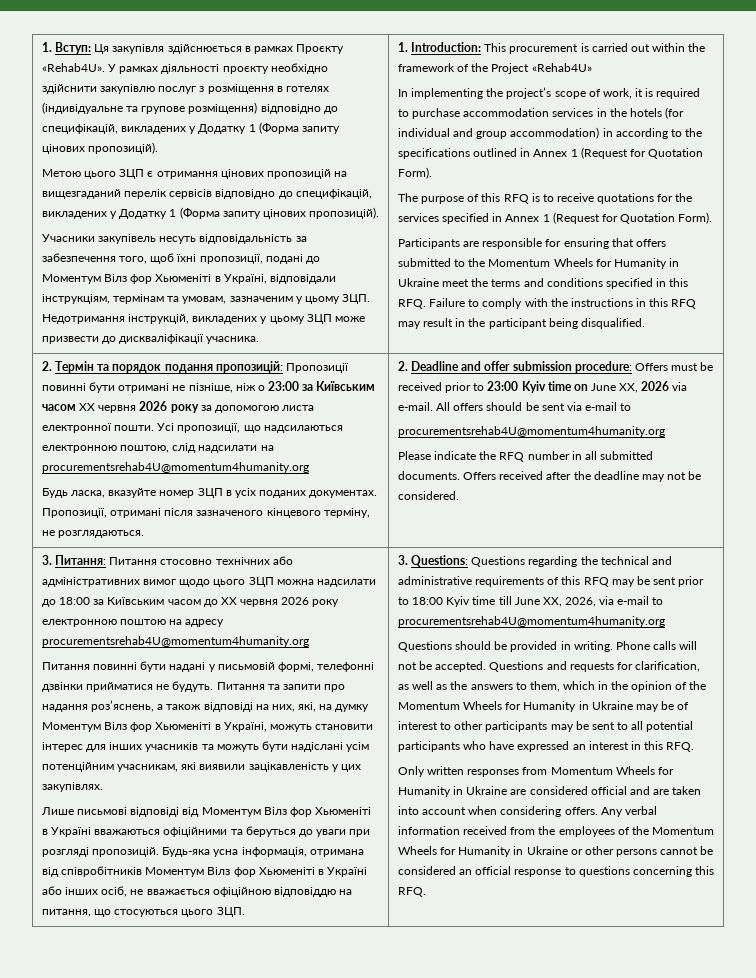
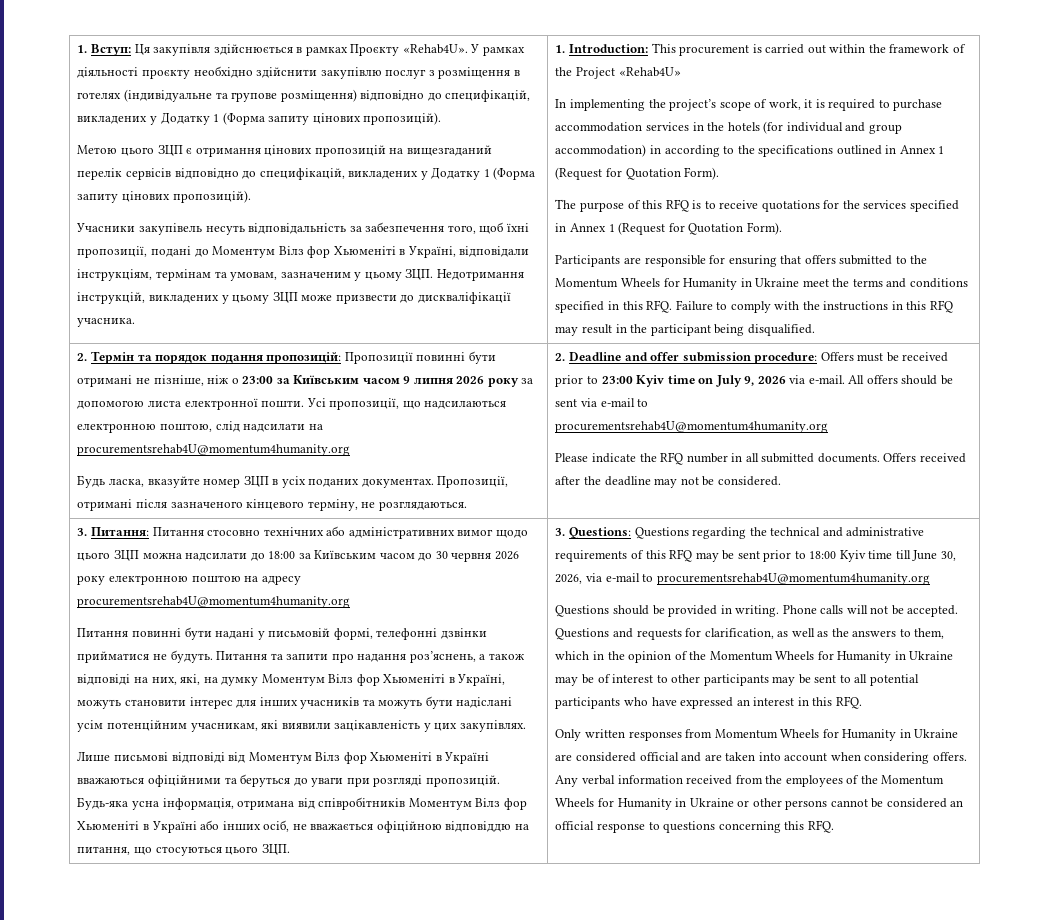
- 2. Термін та порядок подання пропозицій: Пропозиції повинні бути отримані не пізніше, ніж о 23:00 за Київським часом ХХ червня 2026 року за допомогою листа електронної пошти.
+ 2. Термін та порядок подання пропозицій: Пропозиції повинні бути отримані не пізніше, ніж о 23:00 за Київським часом 9 липня 2026 року за допомогою листа електронної пошти.
- 2. Deadline and offer submission procedure: Offers must be received prior to 23:00 Kyiv time on June XX, 2026 via e-mail.
+ 2. Deadline and offer submission procedure: Offers must be received prior to 23:00 Kyiv time on July 9, 2026 via e-mail.
- 3. Питання: Питання стосовно технічних або адміністративних вимог щодо цього ЗЦП можна надсилати до 18:00 за Київським часом до ХХ червня 2026 року електронною поштою на адресу procurementsrehab4U@momentum4humanity.org
+ 3. Питання: Питання стосовно технічних або адміністративних вимог щодо цього ЗЦП можна надсилати до 18:00 за Київським часом до 30 червня 2026 року електронною поштою на адресу procurementsrehab4U@momentum4humanity.org
- 3. Questions: Questions regarding the technical and administrative requirements of this RFQ may be sent prior to 18:00 Kyiv time till June XX, 2026, via e-mail to procurementsrehab4U@momentum4humanity.org
+ 3. Questions: Questions regarding the technical and administrative requirements of this RFQ may be sent prior to 18:00 Kyiv time till June 30, 2026, via e-mail to procurementsrehab4U@momentum4humanity.org

